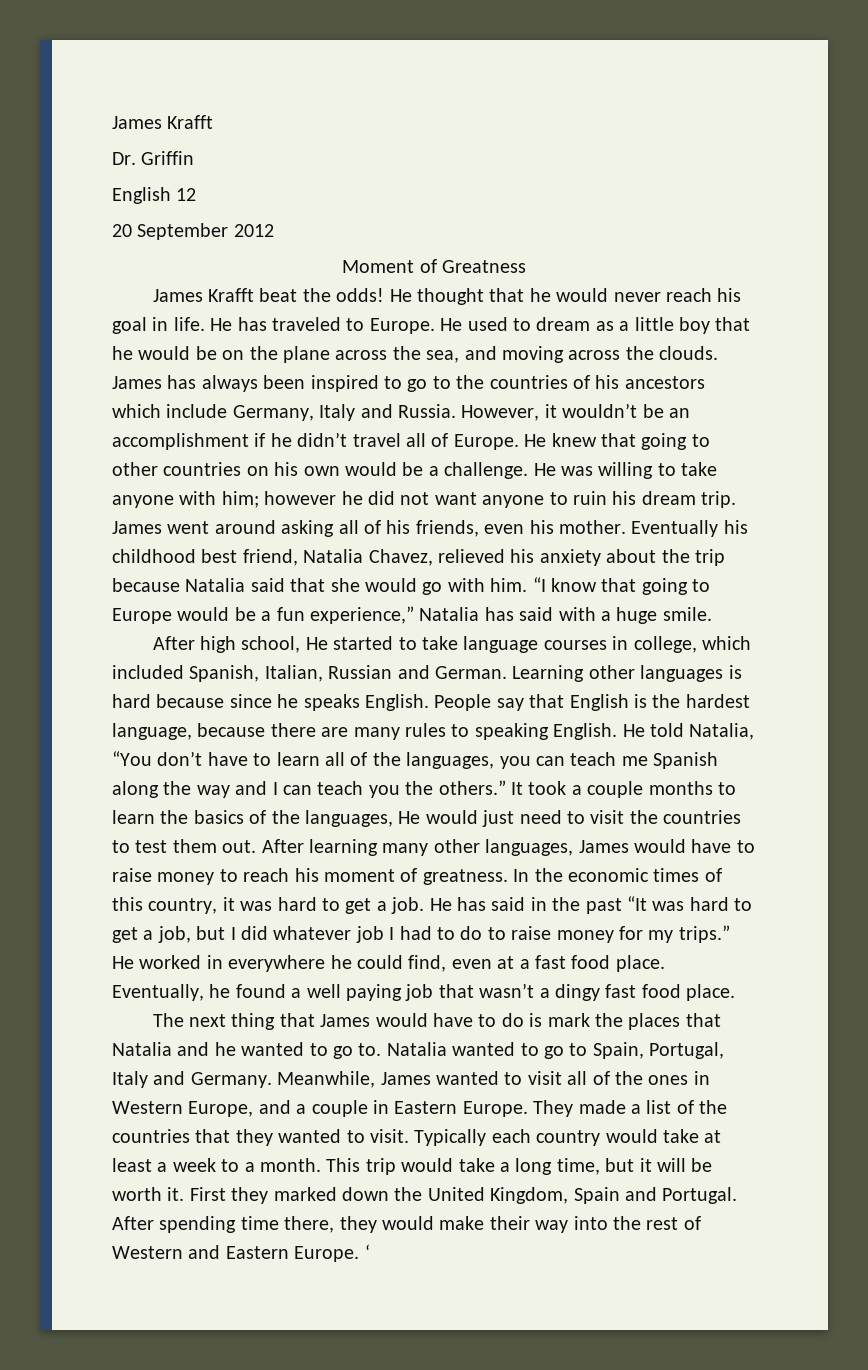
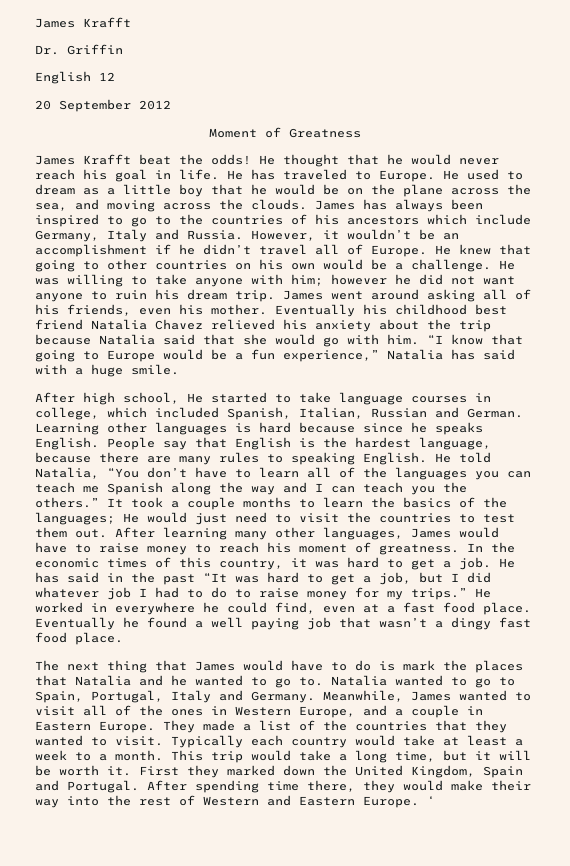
- Eventually his childhood best friend, Natalia Chavez, relieved his anxiety about the trip because Natalia said that she would go with him.
+ Eventually his childhood best friend Natalia Chavez relieved his anxiety about the trip because Natalia said that she would go with him.
- He told Natalia, “You don’t have to learn all of the languages, you can teach me Spanish along the way and I can teach you the others.”
+ He told Natalia, “You don’t have to learn all of the languages you can teach me Spanish along the way and I can teach you the others.”
- It took a couple months to learn the basics of the languages, He would just need to visit the countries to test them out.
+ It took a couple months to learn the basics of the languages; He would just need to visit the countries to test them out.
- Eventually, he found a well paying job that wasn’t a dingy fast food place.
+ Eventually he found a well paying job that wasn’t a dingy fast food place.

